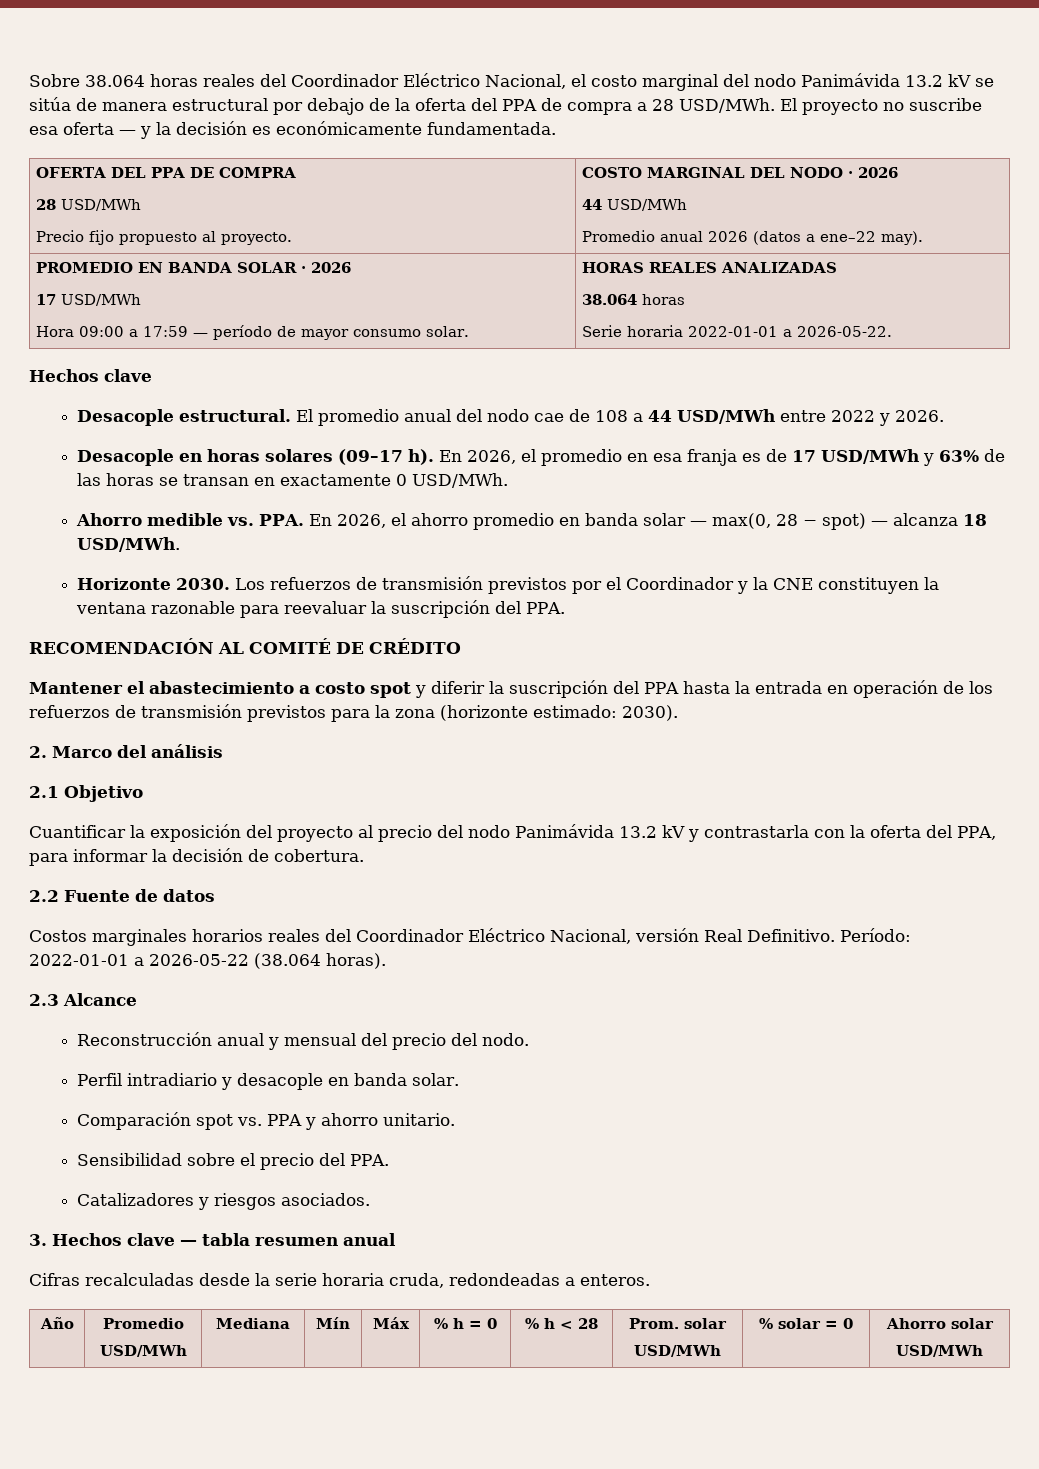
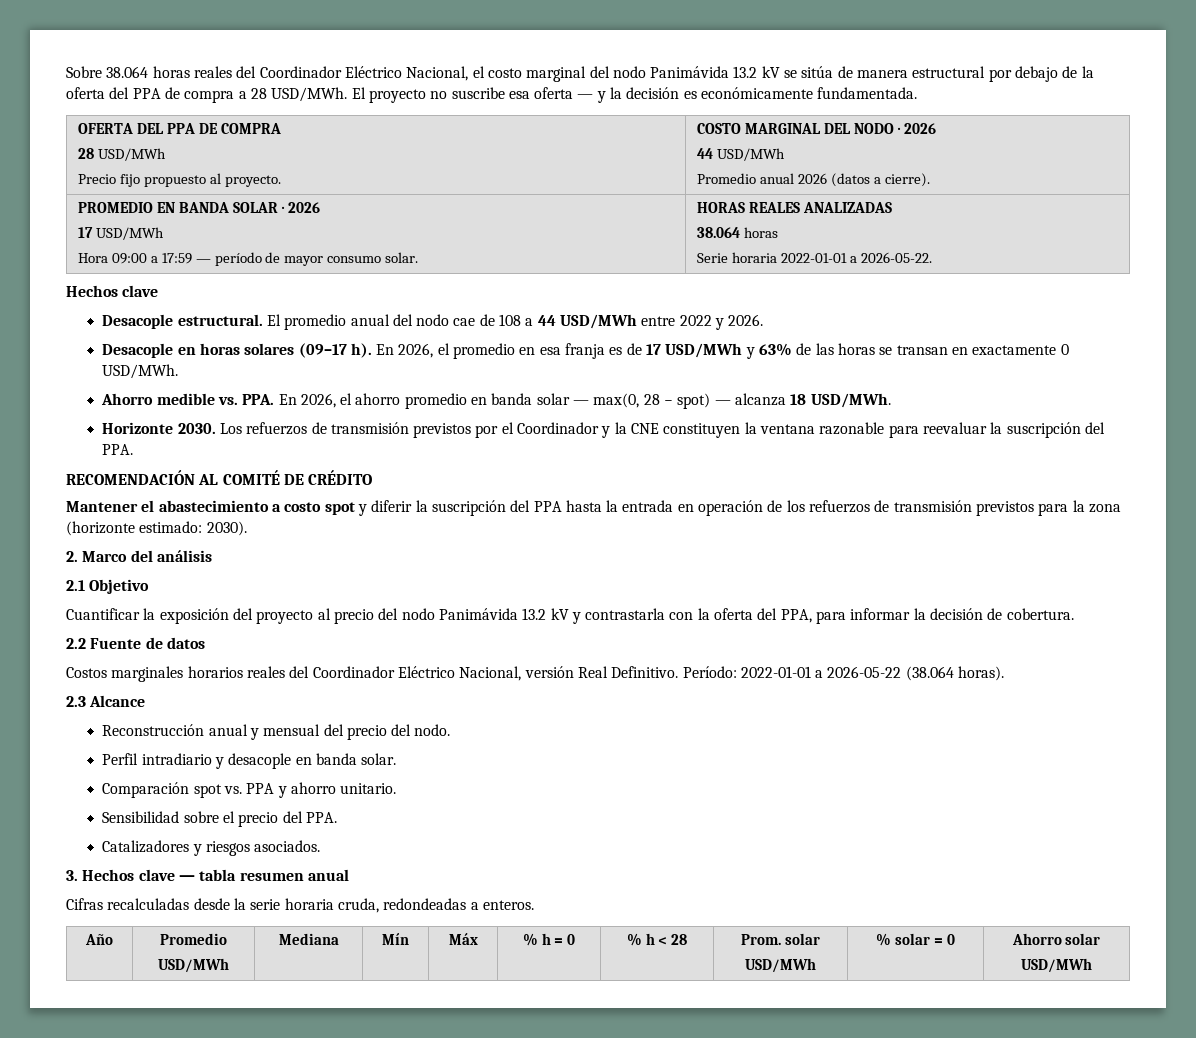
  OFERTA DEL PPA DE COMPRA
  28 USD/MWh
  Precio fijo propuesto al proyecto. | COSTO MARGINAL DEL NODO · 2026
  44 USD/MWh
- Promedio anual 2026 (datos a ene–22 may).
+ Promedio anual 2026 (datos a cierre).

